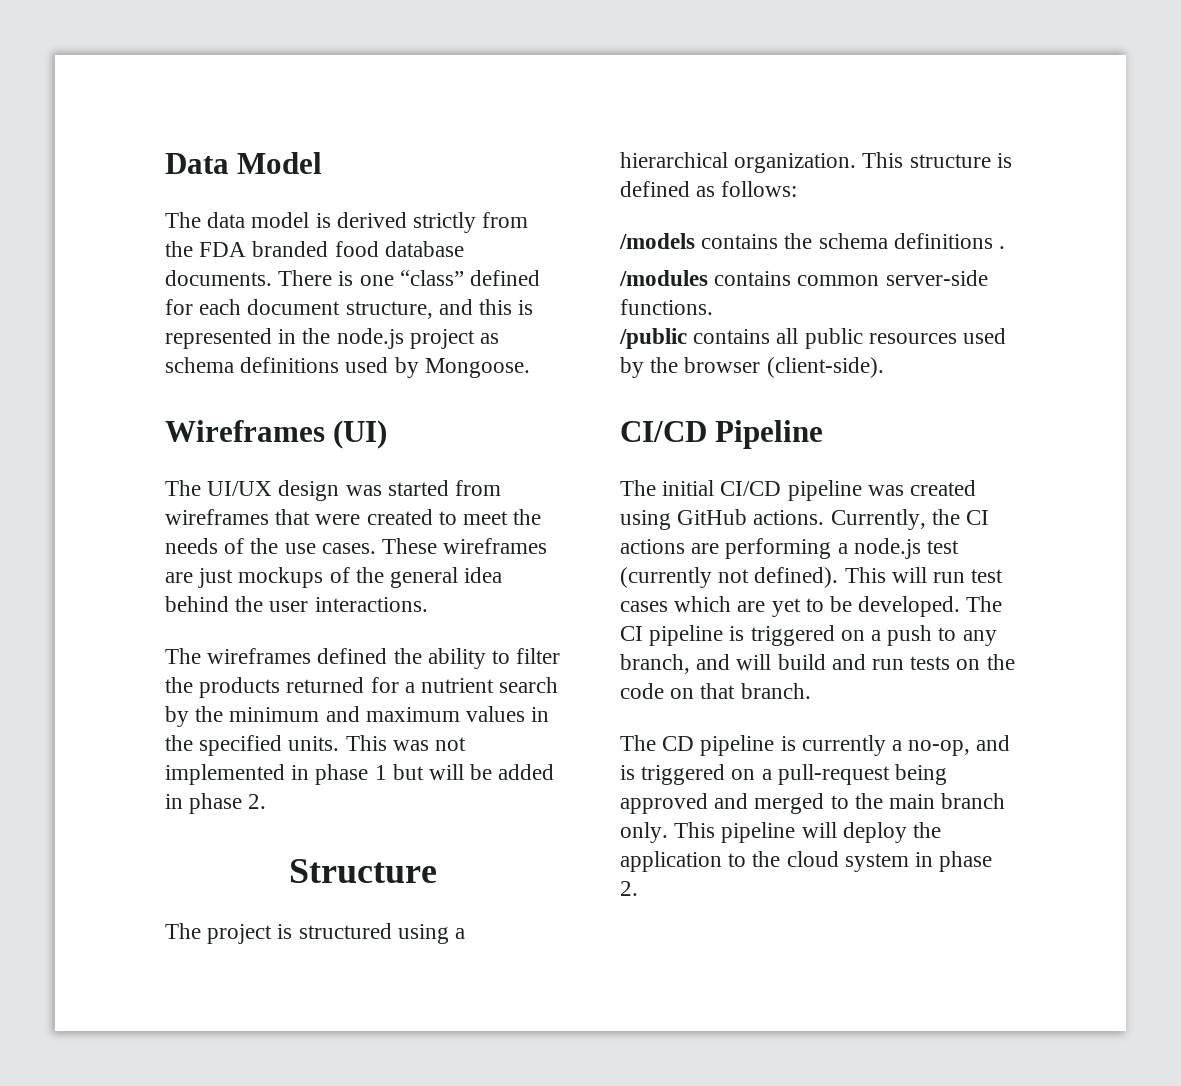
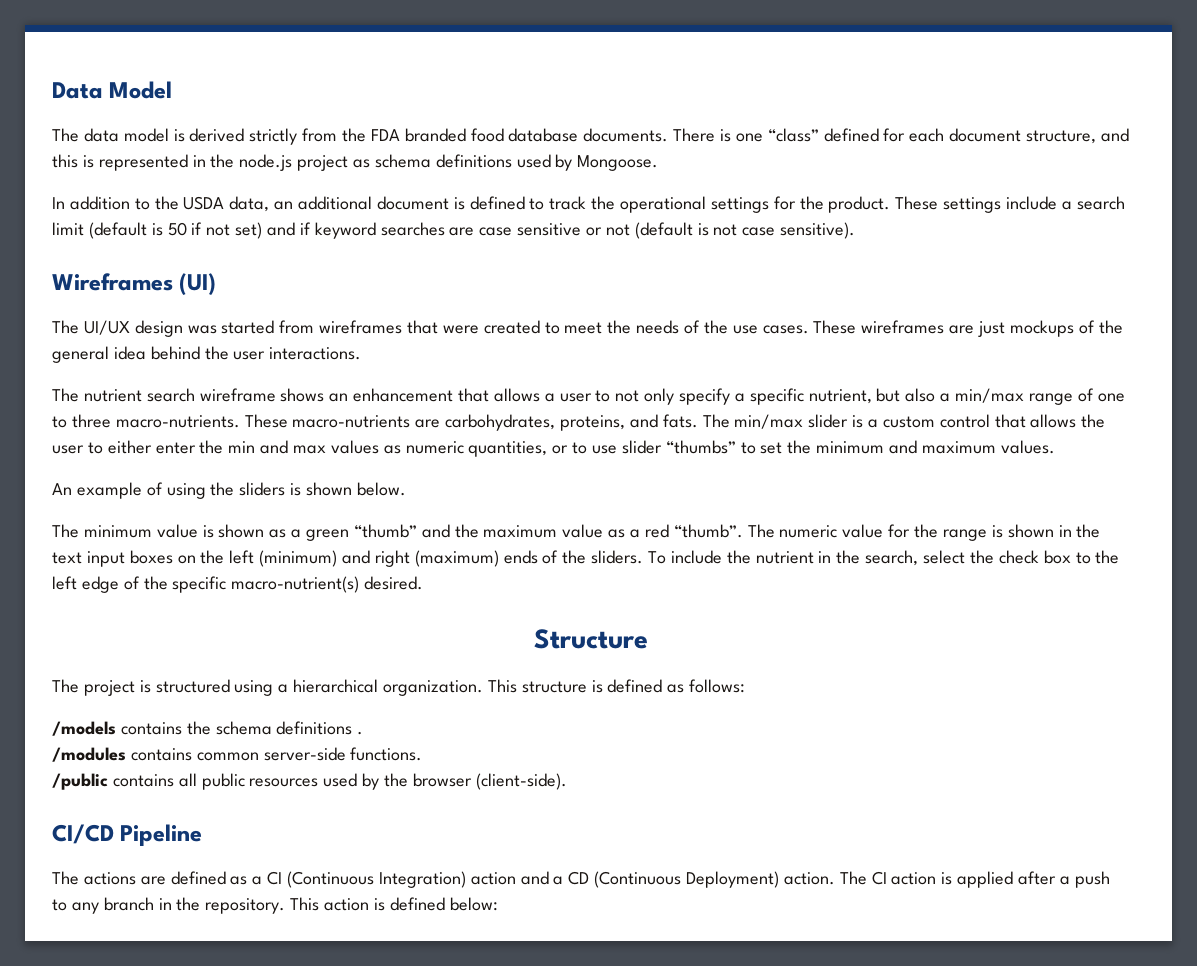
+ In addition to the USDA data, an additional document is defined to track the operational settings for the product. These settings include a search limit (default is 50 if not set) and if keyword searches are case sensitive or not (default is not case sensitive).
- The wireframes defined the ability to filter the products returned for a nutrient search by the minimum and maximum values in the specified units. This was not implemented in phase 1 but will be added in phase 2.
+ The nutrient search wireframe shows an enhancement that allows a user to not only specify a specific nutrient, but also a min/max range of one to three macro-nutrients. These macro-nutrients are carbohydrates, proteins, and fats. The min/max slider is a custom control that allows the user to either enter the min and max values as numeric quantities, or to use slider “thumbs” to set the minimum and maximum values.
+ An example of using the sliders is shown below.
+ The minimum value is shown as a green “thumb” and the maximum value as a red “thumb”. The numeric value for the range is shown in the text input boxes on the left (minimum) and right (maximum) ends of the sliders. To include the nutrient in the search, select the check box to the left edge of the specific macro-nutrient(s) desired.
- The initial CI/CD pipeline was created using GitHub actions. Currently, the CI actions are performing a node.js test (currently not defined). This will run test cases which are yet to be developed. The CI pipeline is triggered on a push to any branch, and will build and run tests on the code on that branch.
- The CD pipeline is currently a no-op, and is triggered on a pull-request being approved and merged to the main branch only. This pipeline will deploy the application to the cloud system in phase 2.
+ The actions are defined as a CI (Continuous Integration) action and a CD (Continuous Deployment) action. The CI action is applied after a push to any branch in the repository. This action is defined below:

